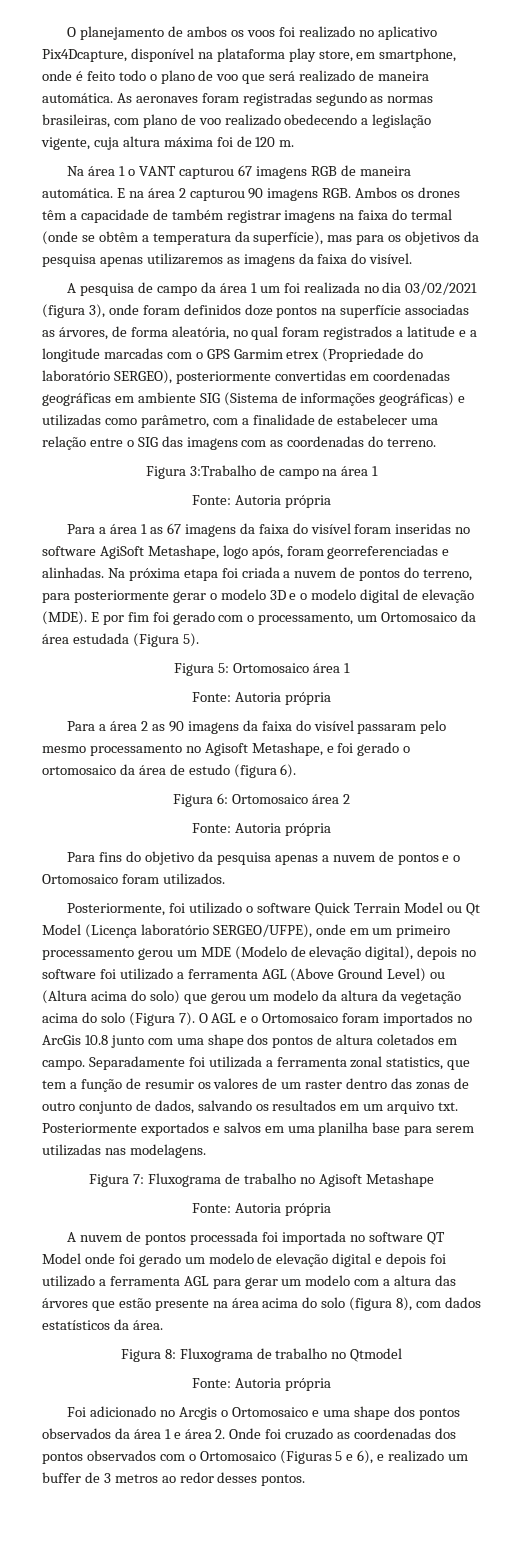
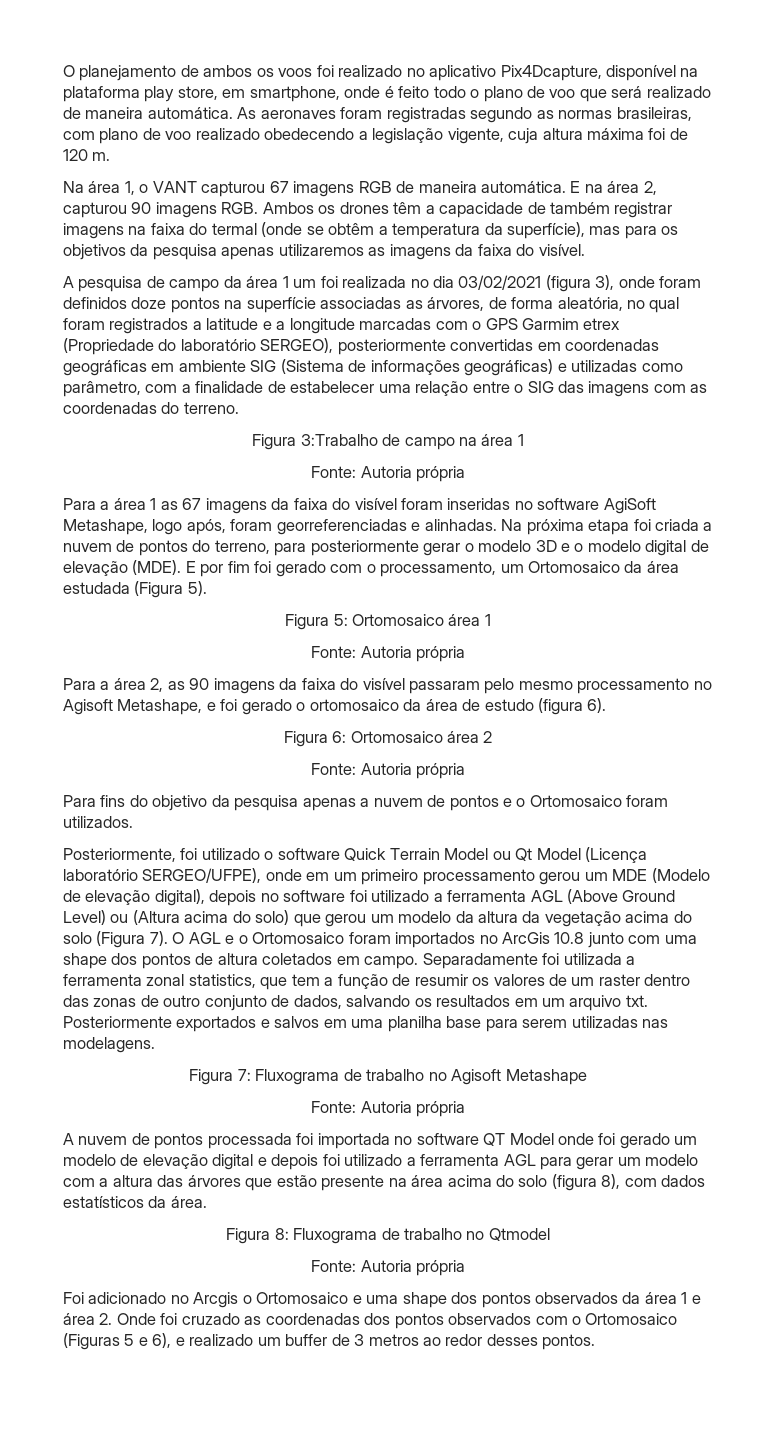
- Na área 1 o VANT capturou 67 imagens RGB de maneira automática.
+ Na área 1, o VANT capturou 67 imagens RGB de maneira automática.
- E na área 2 capturou 90 imagens RGB. Ambos os drones têm a capacidade de também registrar imagens na faixa do termal (onde se obtêm a temperatura da superfície), mas para os objetivos da pesquisa apenas utilizaremos as imagens da faixa do visível.
+ E na área 2, capturou 90 imagens RGB. Ambos os drones têm a capacidade de também registrar imagens na faixa do termal (onde se obtêm a temperatura da superfície), mas para os objetivos da pesquisa apenas utilizaremos as imagens da faixa do visível.
- Para a área 2 as 90 imagens da faixa do visível passaram pelo mesmo processamento no Agisoft Metashape, e foi gerado o ortomosaico da área de estudo (figura 6).
+ Para a área 2, as 90 imagens da faixa do visível passaram pelo mesmo processamento no Agisoft Metashape, e foi gerado o ortomosaico da área de estudo (figura 6).

